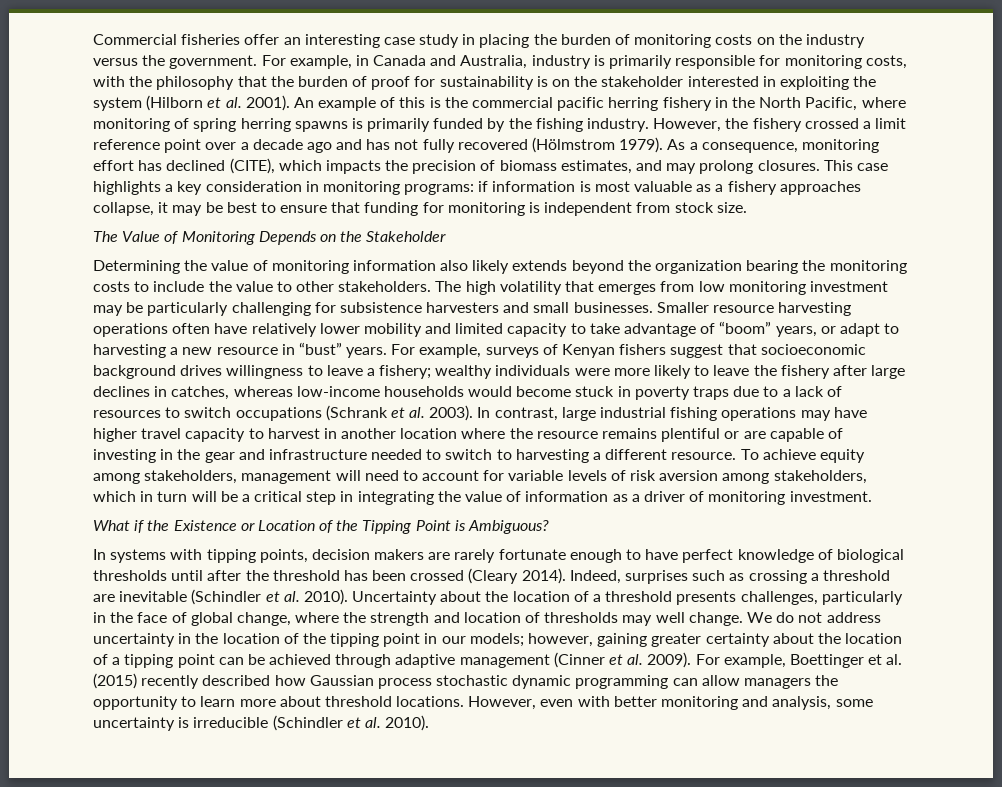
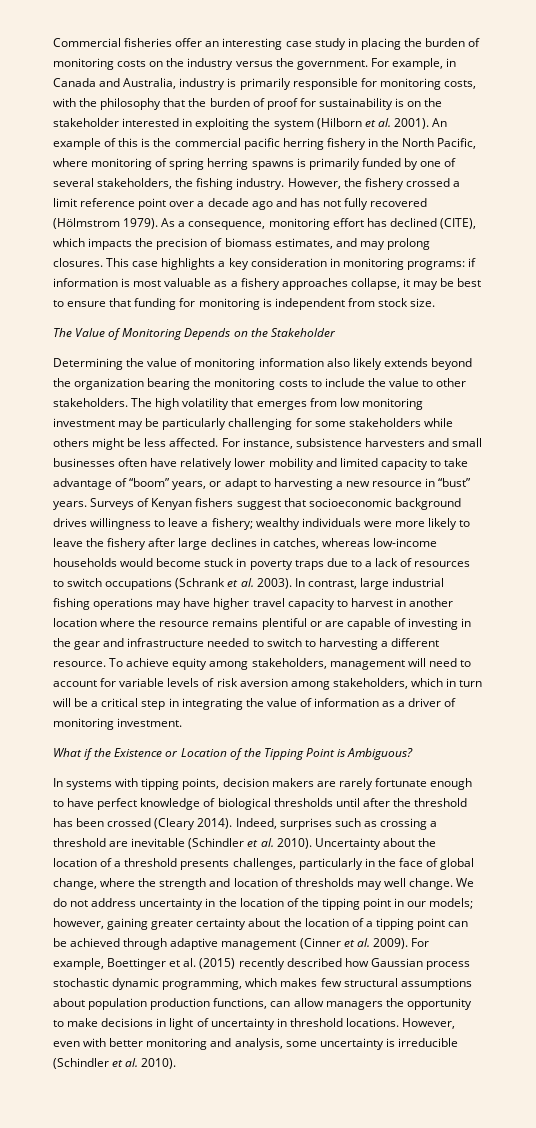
- An example of this is the commercial pacific herring fishery in the North Pacific, where monitoring of spring herring spawns is primarily funded by the fishing industry.
+ An example of this is the commercial pacific herring fishery in the North Pacific, where monitoring of spring herring spawns is primarily funded by one of several stakeholders, the fishing industry.
- The high volatility that emerges from low monitoring investment may be particularly challenging for subsistence harvesters and small businesses. Smaller resource harvesting operations often have relatively lower mobility and limited capacity to take advantage of “boom” years, or adapt to harvesting a new resource in “bust” years.
+ The high volatility that emerges from low monitoring investment may be particularly challenging for some stakeholders while others might be less affected. For instance, subsistence harvesters and small businesses often have relatively lower mobility and limited capacity to take advantage of “boom” years, or adapt to harvesting a new resource in “bust” years.
- For example, surveys of Kenyan fishers suggest that socioeconomic background drives willingness to leave a fishery; wealthy individuals were more likely to leave the fishery after large declines in catches, whereas low-income households would become stuck in poverty traps due to a lack of resources to switch occupations (Schrank et al. 2003).
+ Surveys of Kenyan fishers suggest that socioeconomic background drives willingness to leave a fishery; wealthy individuals were more likely to leave the fishery after large declines in catches, whereas low-income households would become stuck in poverty traps due to a lack of resources to switch occupations (Schrank et al. 2003).
- For example, Boettinger et al. (2015) recently described how Gaussian process stochastic dynamic programming can allow managers the opportunity to learn more about threshold locations.
+ For example, Boettinger et al. (2015) recently described how Gaussian process stochastic dynamic programming, which makes few structural assumptions about population production functions, can allow managers the opportunity to make decisions in light of uncertainty in threshold locations.

